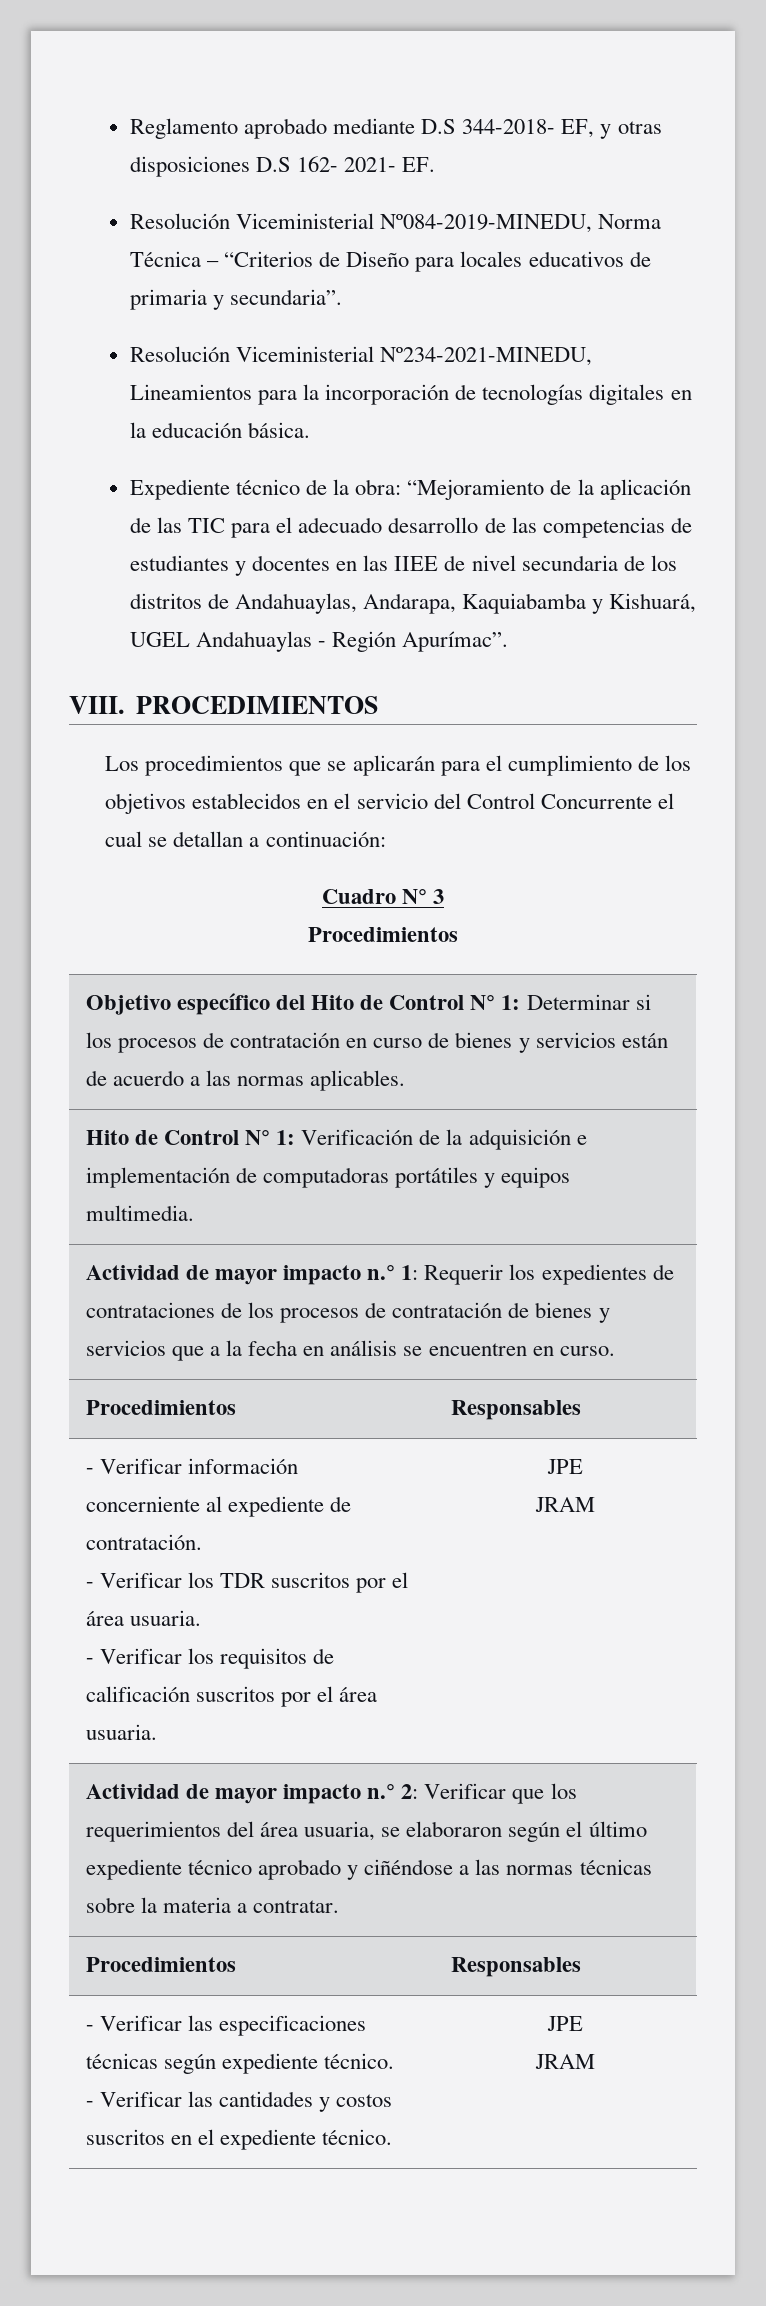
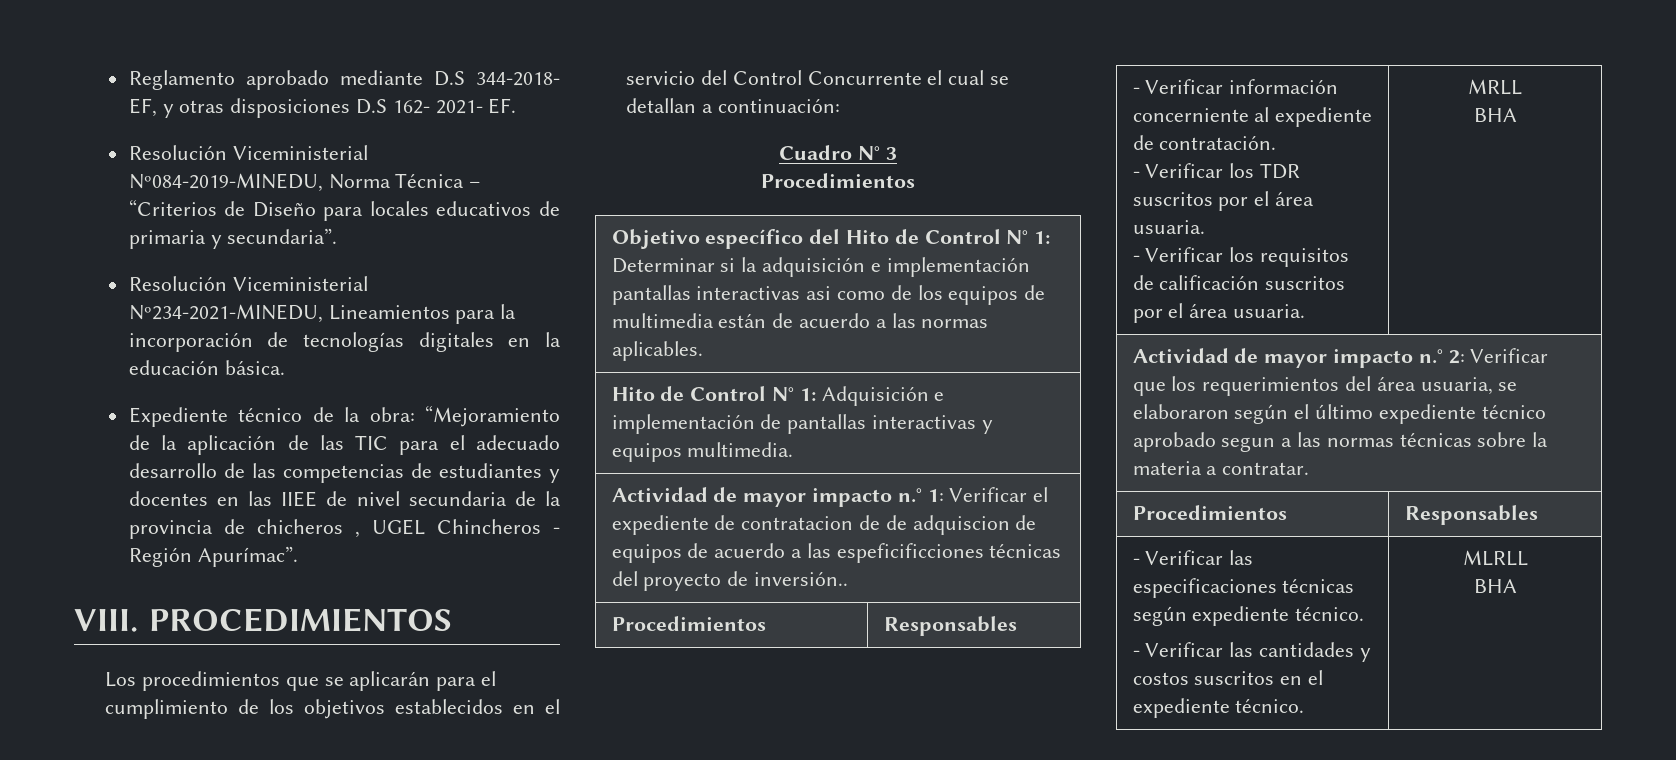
- Expediente técnico de la obra: “Mejoramiento de la aplicación de las TIC para el adecuado desarrollo de las competencias de estudiantes y docentes en las IIEE de nivel secundaria de los distritos de Andahuaylas, Andarapa, Kaquiabamba y Kishuará, UGEL Andahuaylas - Región Apurímac”.
+ Expediente técnico de la obra: “Mejoramiento de la aplicación de las TIC para el adecuado desarrollo de las competencias de estudiantes y docentes en las IIEE de nivel secundaria de la provincia de chicheros , UGEL Chincheros - Región Apurímac”.
- Objetivo específico del Hito de Control N° 1: Determinar si los procesos de contratación en curso de bienes y servicios están de acuerdo a las normas aplicables.
+ Objetivo específico del Hito de Control N° 1: Determinar si la adquisición e implementación pantallas interactivas asi como de los equipos de multimedia están de acuerdo a las normas aplicables.
- Hito de Control N° 1: Verificación de la adquisición e implementación de computadoras portátiles y equipos multimedia.
+ Hito de Control N° 1: Adquisición e implementación de pantallas interactivas y equipos multimedia.
- Actividad de mayor impacto n.° 1: Requerir los expedientes de contrataciones de los procesos de contratación de bienes y servicios que a la fecha en análisis se encuentren en curso.
+ Actividad de mayor impacto n.° 1: Verificar el expediente de contratacion de de adquiscion de equipos de acuerdo a las espeficificciones técnicas del proyecto de inversión..
  - Verificar información concerniente al expediente de contratación.
  - Verificar los TDR suscritos por el área usuaria.
- - Verificar los requisitos de calificación suscritos por el área usuaria. | JPE
- JRAM
+ - Verificar los requisitos de calificación suscritos por el área usuaria. | MRLL
+ BHA
- Actividad de mayor impacto n.° 2: Verificar que los requerimientos del área usuaria, se elaboraron según el último expediente técnico aprobado y ciñéndose a las normas técnicas sobre la materia a contratar.
+ Actividad de mayor impacto n.° 2: Verificar que los requerimientos del área usuaria, se elaboraron según el último expediente técnico aprobado segun a las normas técnicas sobre la materia a contratar.
  - Verificar las especificaciones técnicas según expediente técnico.
- - Verificar las cantidades y costos suscritos en el expediente técnico. | JPE
- JRAM
+ - Verificar las cantidades y costos suscritos en el expediente técnico. | MLRLL
+ BHA

